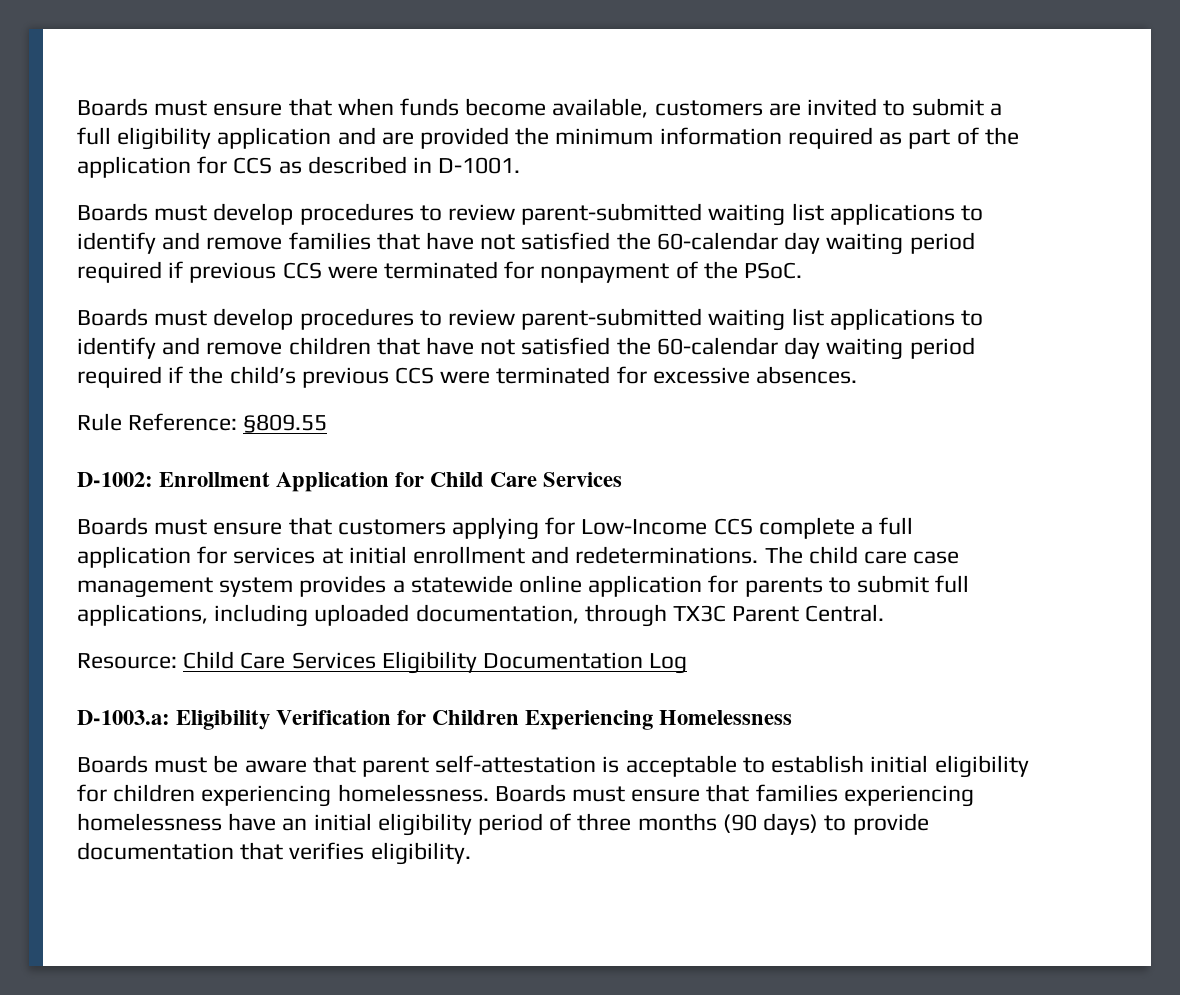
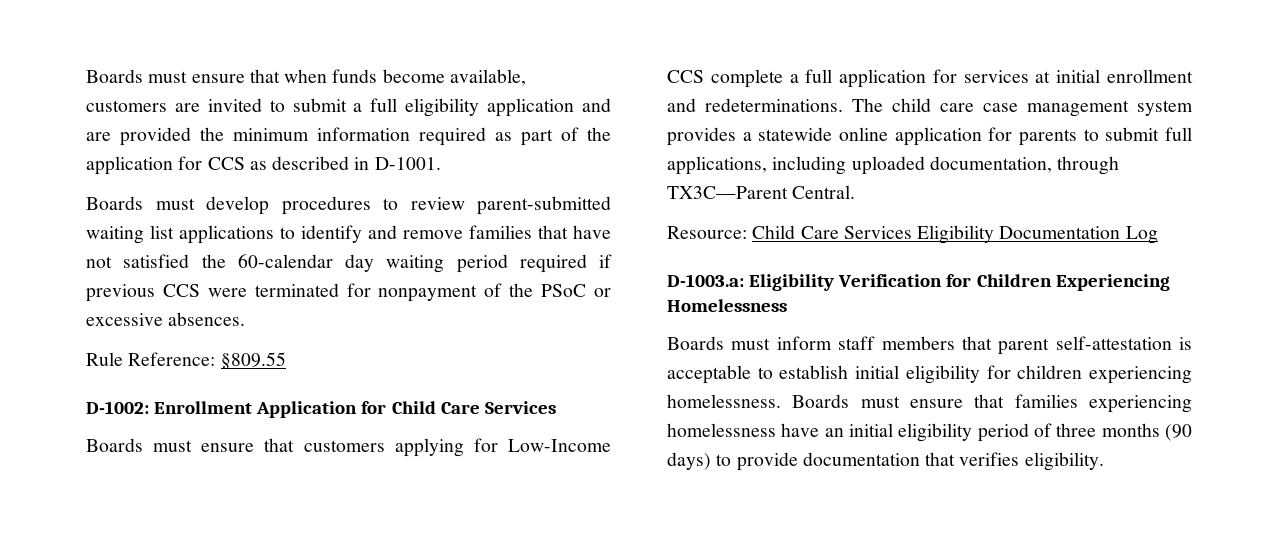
- Boards must develop procedures to review parent-submitted waiting list applications to identify and remove families that have not satisfied the 60-calendar day waiting period required if previous CCS were terminated for nonpayment of the PSoC.
- Boards must develop procedures to review parent-submitted waiting list applications to identify and remove children that have not satisfied the 60-calendar day waiting period required if the child’s previous CCS were terminated for excessive absences.
+ Boards must develop procedures to review parent-submitted waiting list applications to identify and remove families that have not satisfied the 60-calendar day waiting period required if previous CCS were terminated for nonpayment of the PSoC or excessive absences.
- The child care case management system provides a statewide online application for parents to submit full applications, including uploaded documentation, through TX3C Parent Central.
+ The child care case management system provides a statewide online application for parents to submit full applications, including uploaded documentation, through TX3C—Parent Central.
- Boards must be aware that parent self-attestation is acceptable to establish initial eligibility for children experiencing homelessness.
+ Boards must inform staff members that parent self-attestation is acceptable to establish initial eligibility for children experiencing homelessness.

